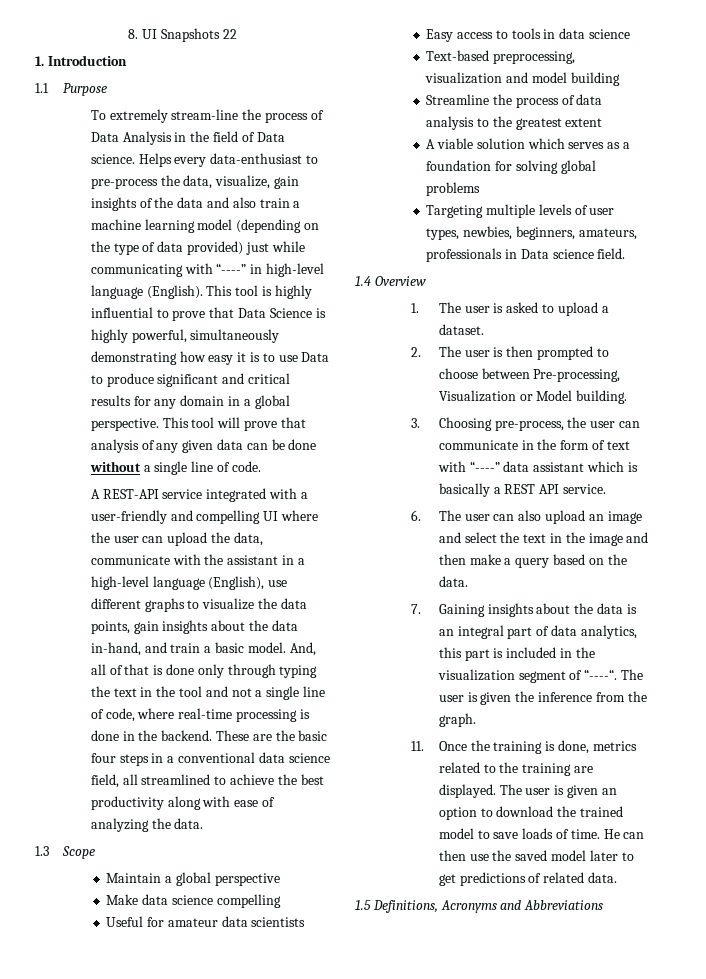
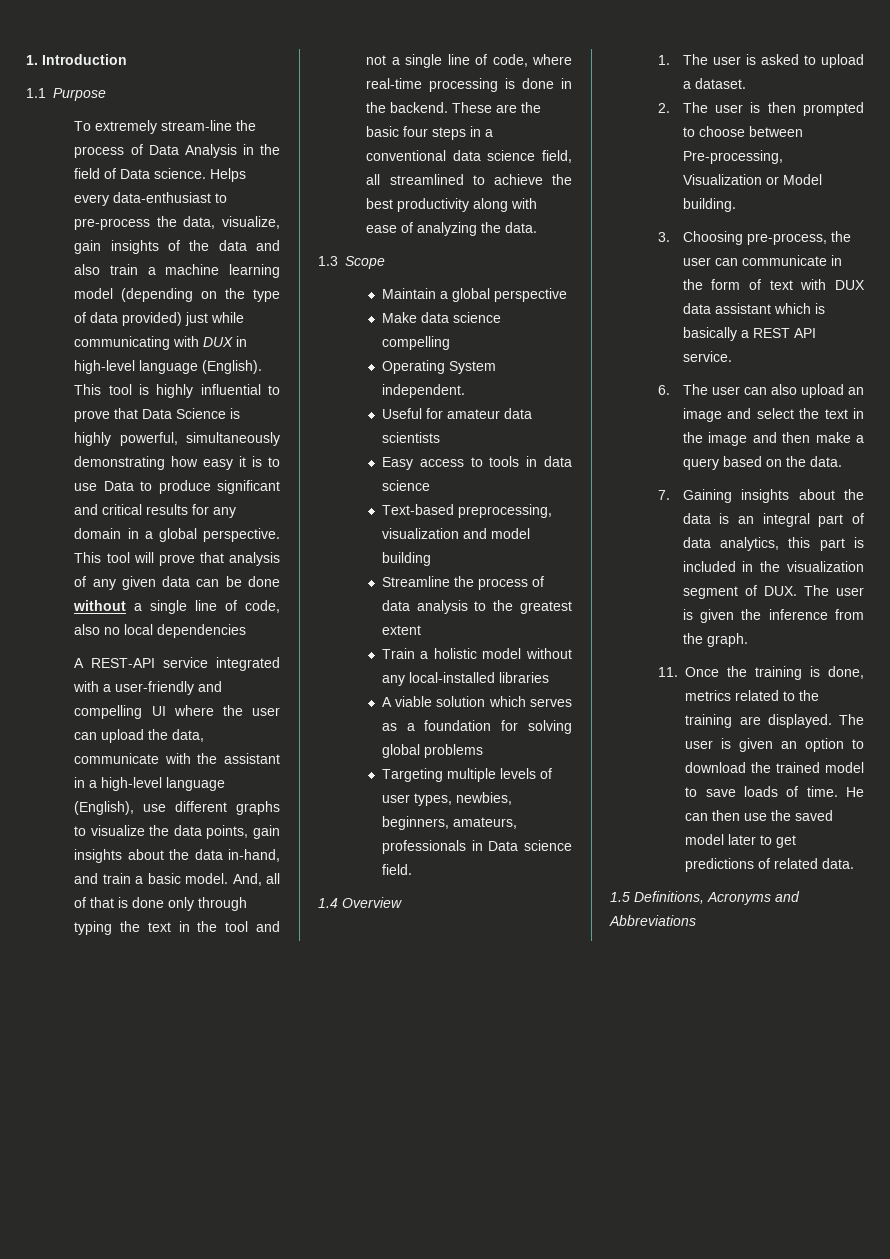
- 8. UI Snapshots 22
- Helps every data-enthusiast to pre-process the data, visualize, gain insights of the data and also train a machine learning model (depending on the type of data provided) just while communicating with “----” in high-level language (English).
+ Helps every data-enthusiast to pre-process the data, visualize, gain insights of the data and also train a machine learning model (depending on the type of data provided) just while communicating with DUX in high-level language (English).
- This tool will prove that analysis of any given data can be done without a single line of code.
+ This tool will prove that analysis of any given data can be done without a single line of code, also no local dependencies
+ Operating System independent.
+ Train a holistic model without any local-installed libraries
- 3. Choosing pre-process, the user can communicate in the form of text with “----” data assistant which is basically a REST API service.
+ 3. Choosing pre-process, the user can communicate in the form of text with DUX data assistant which is basically a REST API service.
- 7. Gaining insights about the data is an integral part of data analytics, this part is included in the visualization segment of “----“. The user is given the inference from the graph.
+ 7. Gaining insights about the data is an integral part of data analytics, this part is included in the visualization segment of DUX. The user is given the inference from the graph.

